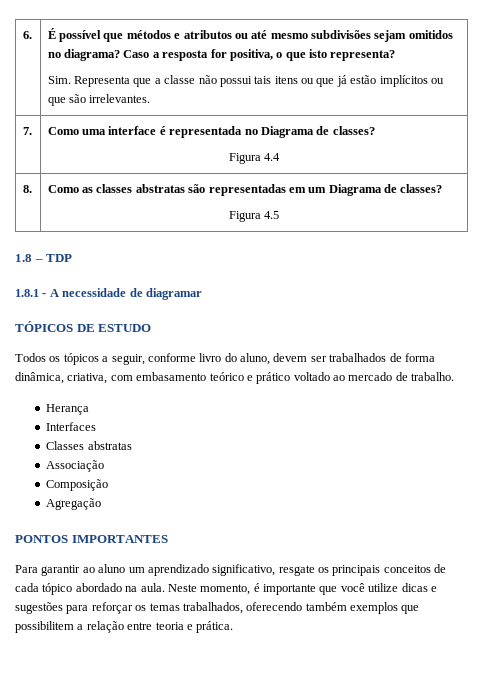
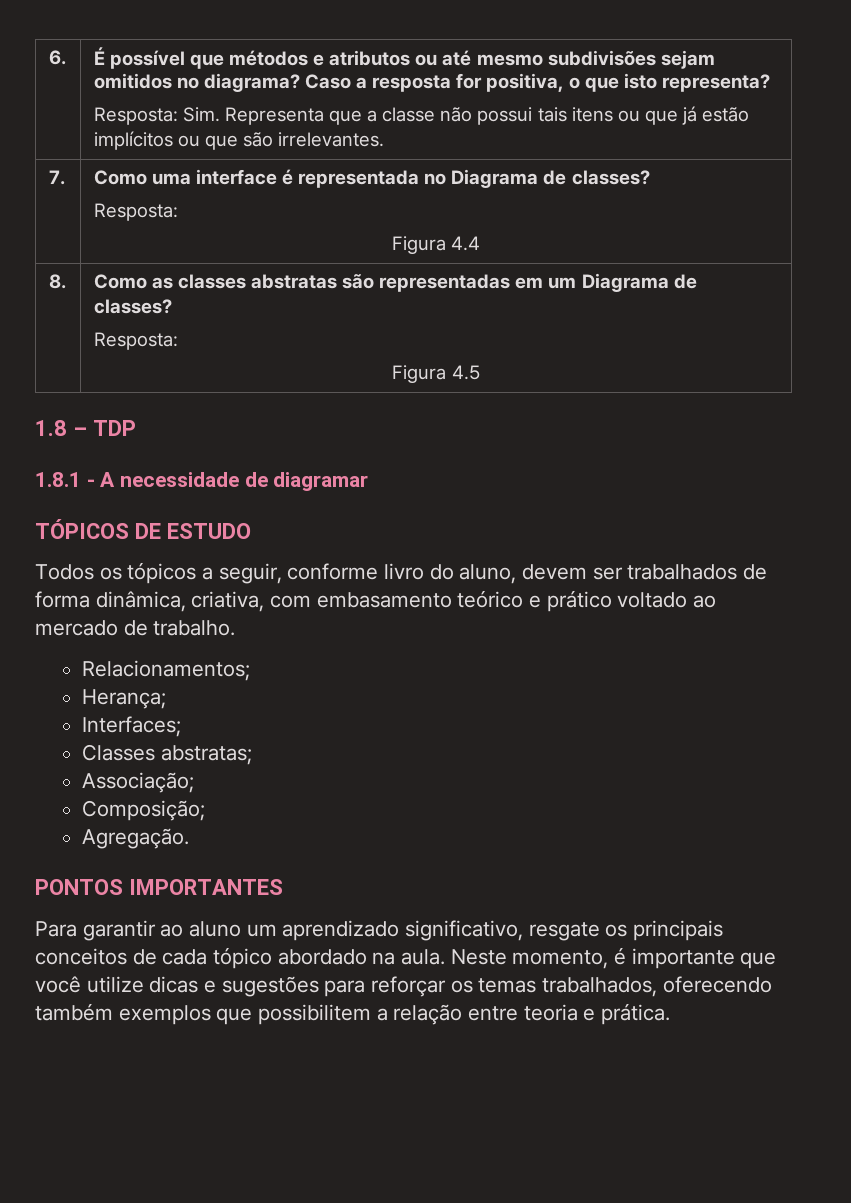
- Sim. Representa que a classe não possui tais itens ou que já estão implícitos ou que são irrelevantes.
+ Resposta: Sim. Representa que a classe não possui tais itens ou que já estão implícitos ou que são irrelevantes.
  7. | Como uma interface é representada no Diagrama de classes?
+ Resposta:
  8. | Como as classes abstratas são representadas em um Diagrama de classes?
+ Resposta:
- Herança
- Interfaces
- Classes abstratas
- Associação
- Composição
- Agregação
+ Relacionamentos;
+ Herança;
+ Interfaces;
+ Classes abstratas;
+ Associação;
+ Composição;
+ Agregação.

